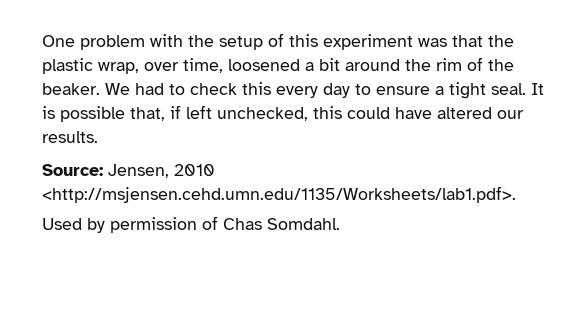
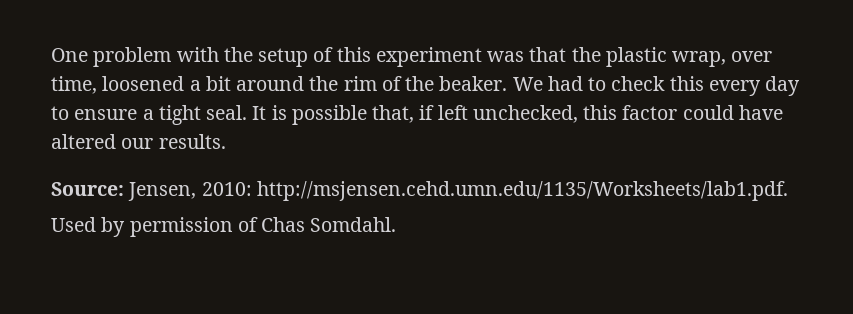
- It is possible that, if left unchecked, this could have altered our results.
+ It is possible that, if left unchecked, this factor could have altered our results.
- Source: Jensen, 2010 <http://msjensen.cehd.umn.edu/1135/Worksheets/lab1.pdf>.
+ Source: Jensen, 2010: http://msjensen.cehd.umn.edu/1135/Worksheets/lab1.pdf.

